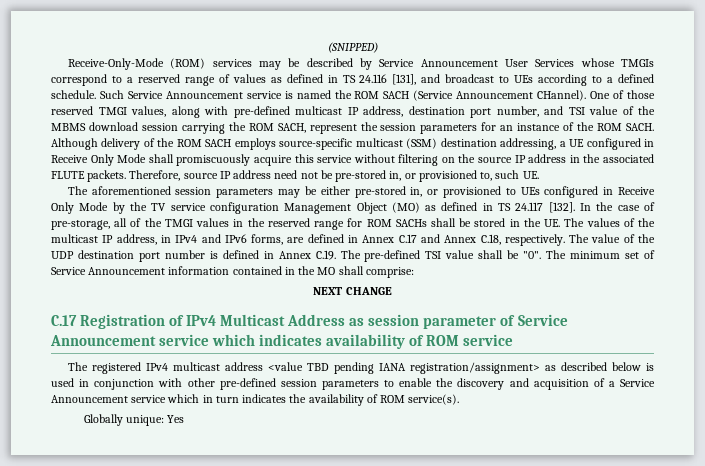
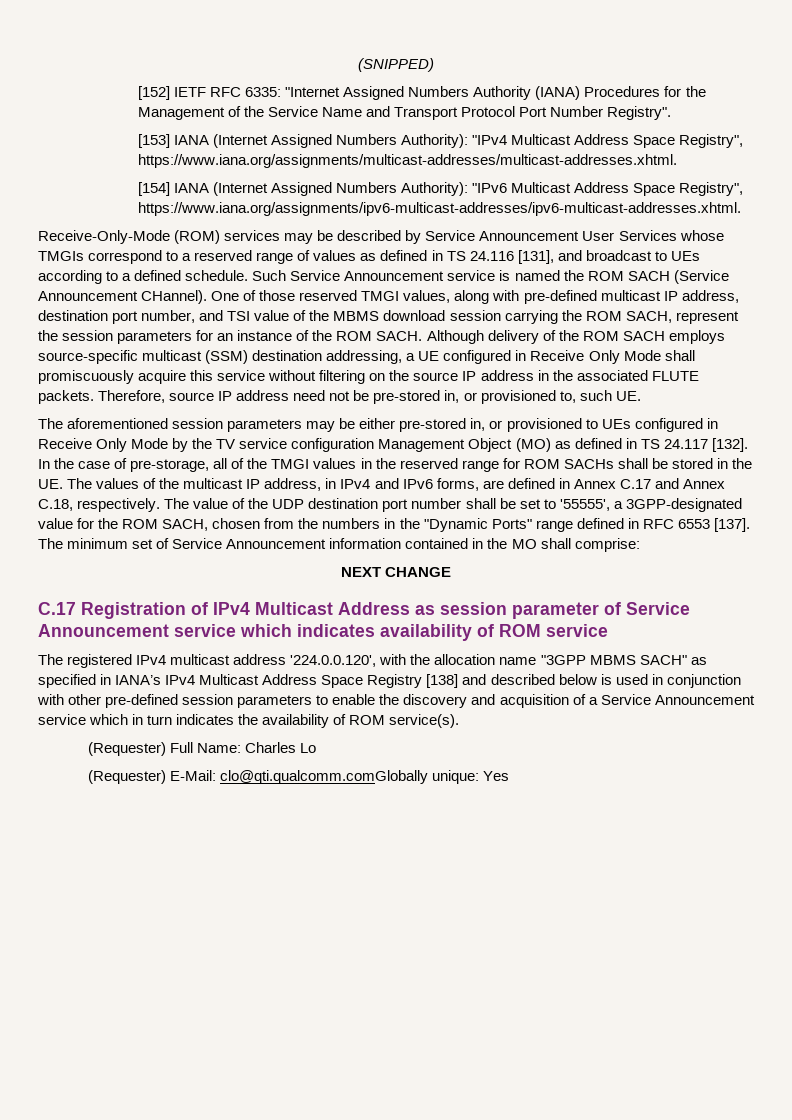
+ [152] IETF RFC 6335: "Internet Assigned Numbers Authority (IANA) Procedures for the Management of the Service Name and Transport Protocol Port Number Registry".
+ [153] IANA (Internet Assigned Numbers Authority): "IPv4 Multicast Address Space Registry", https://www.iana.org/assignments/multicast-addresses/multicast-addresses.xhtml.
+ [154] IANA (Internet Assigned Numbers Authority): "IPv6 Multicast Address Space Registry", https://www.iana.org/assignments/ipv6-multicast-addresses/ipv6-multicast-addresses.xhtml.
- The value of the UDP destination port number is defined in Annex C.19. The pre-defined TSI value shall be "0".
+ The value of the UDP destination port number shall be set to '55555', a 3GPP-designated value for the ROM SACH, chosen from the numbers in the "Dynamic Ports" range defined in RFC 6553 [137].
- The registered IPv4 multicast address <value TBD pending IANA registration/assignment> as described below is used in conjunction with other pre-defined session parameters to enable the discovery and acquisition of a Service Announcement service which in turn indicates the availability of ROM service(s).
+ The registered IPv4 multicast address '224.0.0.120', with the allocation name "3GPP MBMS SACH" as specified in IANA’s IPv4 Multicast Address Space Registry [138] and described below is used in conjunction with other pre-defined session parameters to enable the discovery and acquisition of a Service Announcement service which in turn indicates the availability of ROM service(s).
- Globally unique: Yes
+ (Requester) Full Name: Charles Lo
+ (Requester) E-Mail: clo@qti.qualcomm.comGlobally unique: Yes

